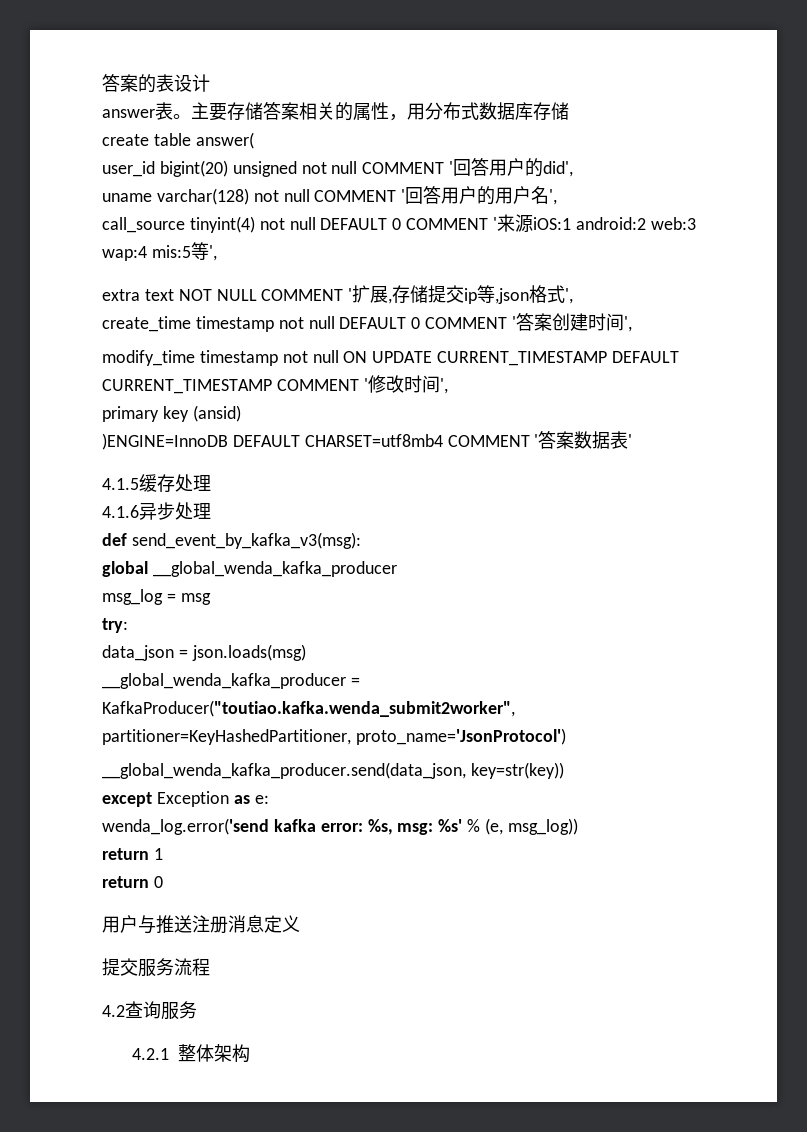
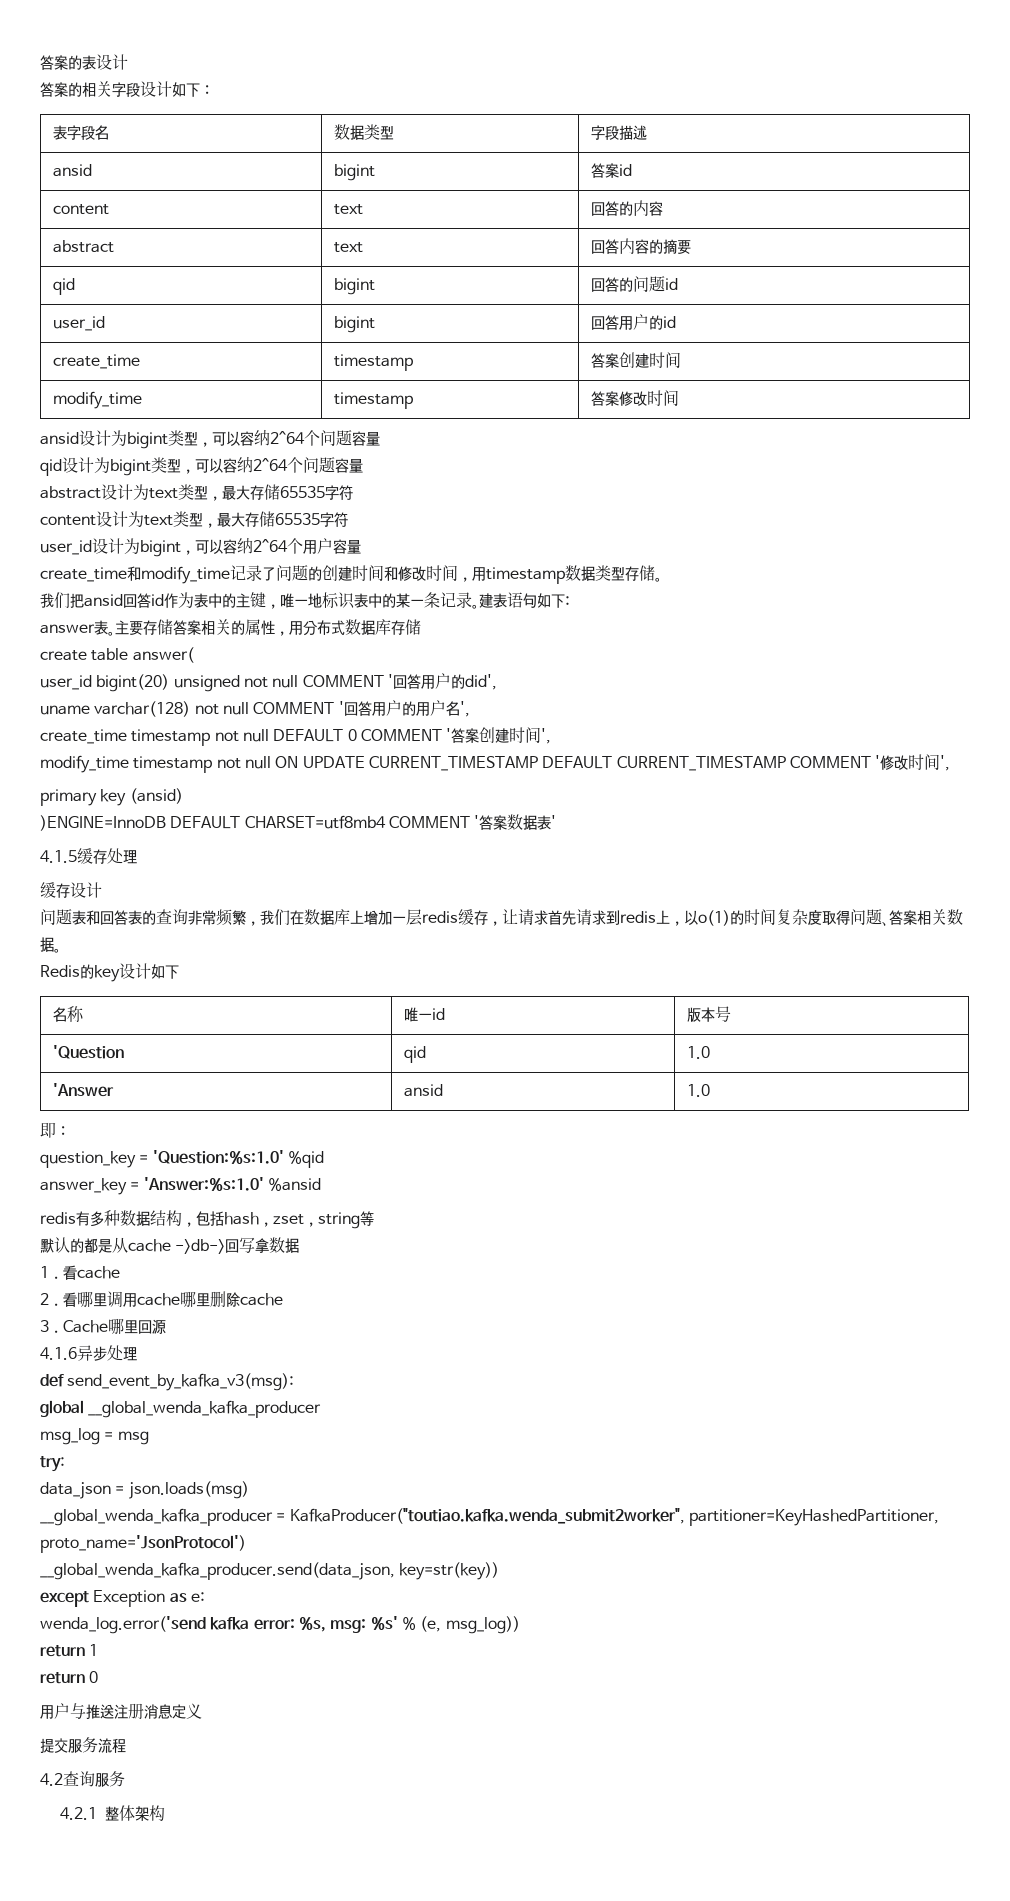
+ 答案的相关字段设计如下：
+ 表字段名 | 数据类型 | 字段描述
+ ansid | bigint | 答案id
+ content | text | 回答的内容
+ abstract | text | 回答内容的摘要
+ qid | bigint | 回答的问题id
+ user_id | bigint | 回答用户的id
+ create_time | timestamp | 答案创建时间
+ modify_time | timestamp | 答案修改时间
+ ansid设计为bigint类型，可以容纳2^64个问题容量
+ qid设计为bigint类型，可以容纳2^64个问题容量
+ abstract设计为text类型，最大存储65535字符
+ content设计为text类型，最大存储65535字符
+ user_id设计为bigint，可以容纳2^64个用户容量
+ create_time和modify_time记录了问题的创建时间和修改时间，用timestamp数据类型存储。
+ 我们把ansid回答id作为表中的主键，唯一地标识表中的某一条记录。建表语句如下:
- call_source tinyint(4) not null DEFAULT 0 COMMENT '来源iOS:1 android:2 web:3 wap:4 mis:5等',
- extra text NOT NULL COMMENT '扩展,存储提交ip等,json格式',
+ 缓存设计
+ 问题表和回答表的查询非常频繁，我们在数据库上增加一层redis缓存，让请求首先请求到redis上，以o(1)的时间复杂度取得问题、答案相关数据。
+ Redis的key设计如下
+ 名称 | 唯一id | 版本号
+ 'Question | qid | 1.0
+ 'Answer | ansid | 1.0
+ 即：
+ question_key = 'Question:%s:1.0' %qid
+ answer_key = 'Answer:%s:1.0' %ansid
+ redis有多种数据结构，包括hash，zset，string等
+ 默认的都是从cache ->db->回写拿数据
+ 1．看cache
+ 2．看哪里调用cache哪里删除cache
+ 3．Cache哪里回源

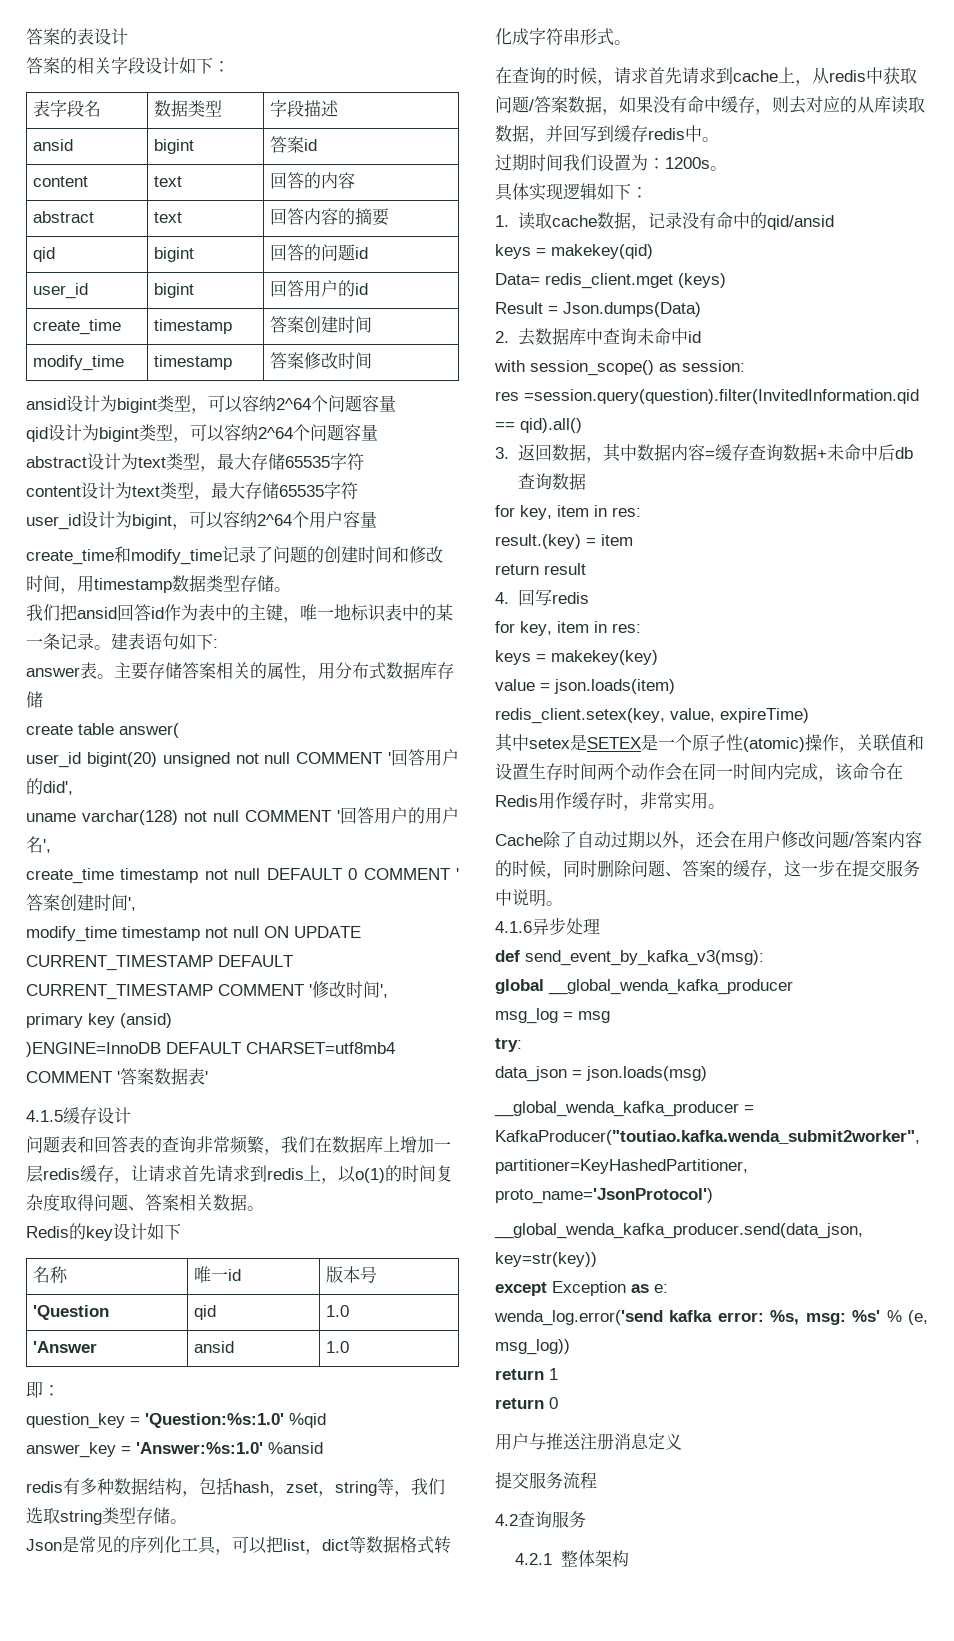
- 4.1.5缓存处理
- 缓存设计
+ 4.1.5缓存设计
- redis有多种数据结构，包括hash，zset，string等
- 默认的都是从cache ->db->回写拿数据
- 1．看cache
- 2．看哪里调用cache哪里删除cache
- 3．Cache哪里回源
+ redis有多种数据结构，包括hash，zset，string等，我们选取string类型存储。
+ Json是常见的序列化工具，可以把list，dict等数据格式转化成字符串形式。
+ 在查询的时候，请求首先请求到cache上，从redis中获取问题/答案数据，如果没有命中缓存，则去对应的从库读取数据，并回写到缓存redis中。
+ 过期时间我们设置为：1200s。
+ 具体实现逻辑如下：
+ 1.读取cache数据，记录没有命中的qid/ansid
+ keys = makekey(qid)
+ Data= redis_client.mget (keys)
+ Result = Json.dumps(Data)
+ 2.去数据库中查询未命中id
+ with session_scope() as session:
+ res =session.query(question).filter(InvitedInformation.qid == qid).all()
+ 3.返回数据，其中数据内容=缓存查询数据+未命中后db查询数据
+ for key, item in res:
+ result.(key) = item
+ return result
+ 4.回写redis
+ for key, item in res:
+ keys = makekey(key)
+ value = json.loads(item)
+ redis_client.setex(key, value, expireTime)
+ 其中setex是SETEX是一个原子性(atomic)操作，关联值和设置生存时间两个动作会在同一时间内完成，该命令在Redis用作缓存时，非常实用。
+ Cache除了自动过期以外，还会在用户修改问题/答案内容的时候，同时删除问题、答案的缓存，这一步在提交服务中说明。

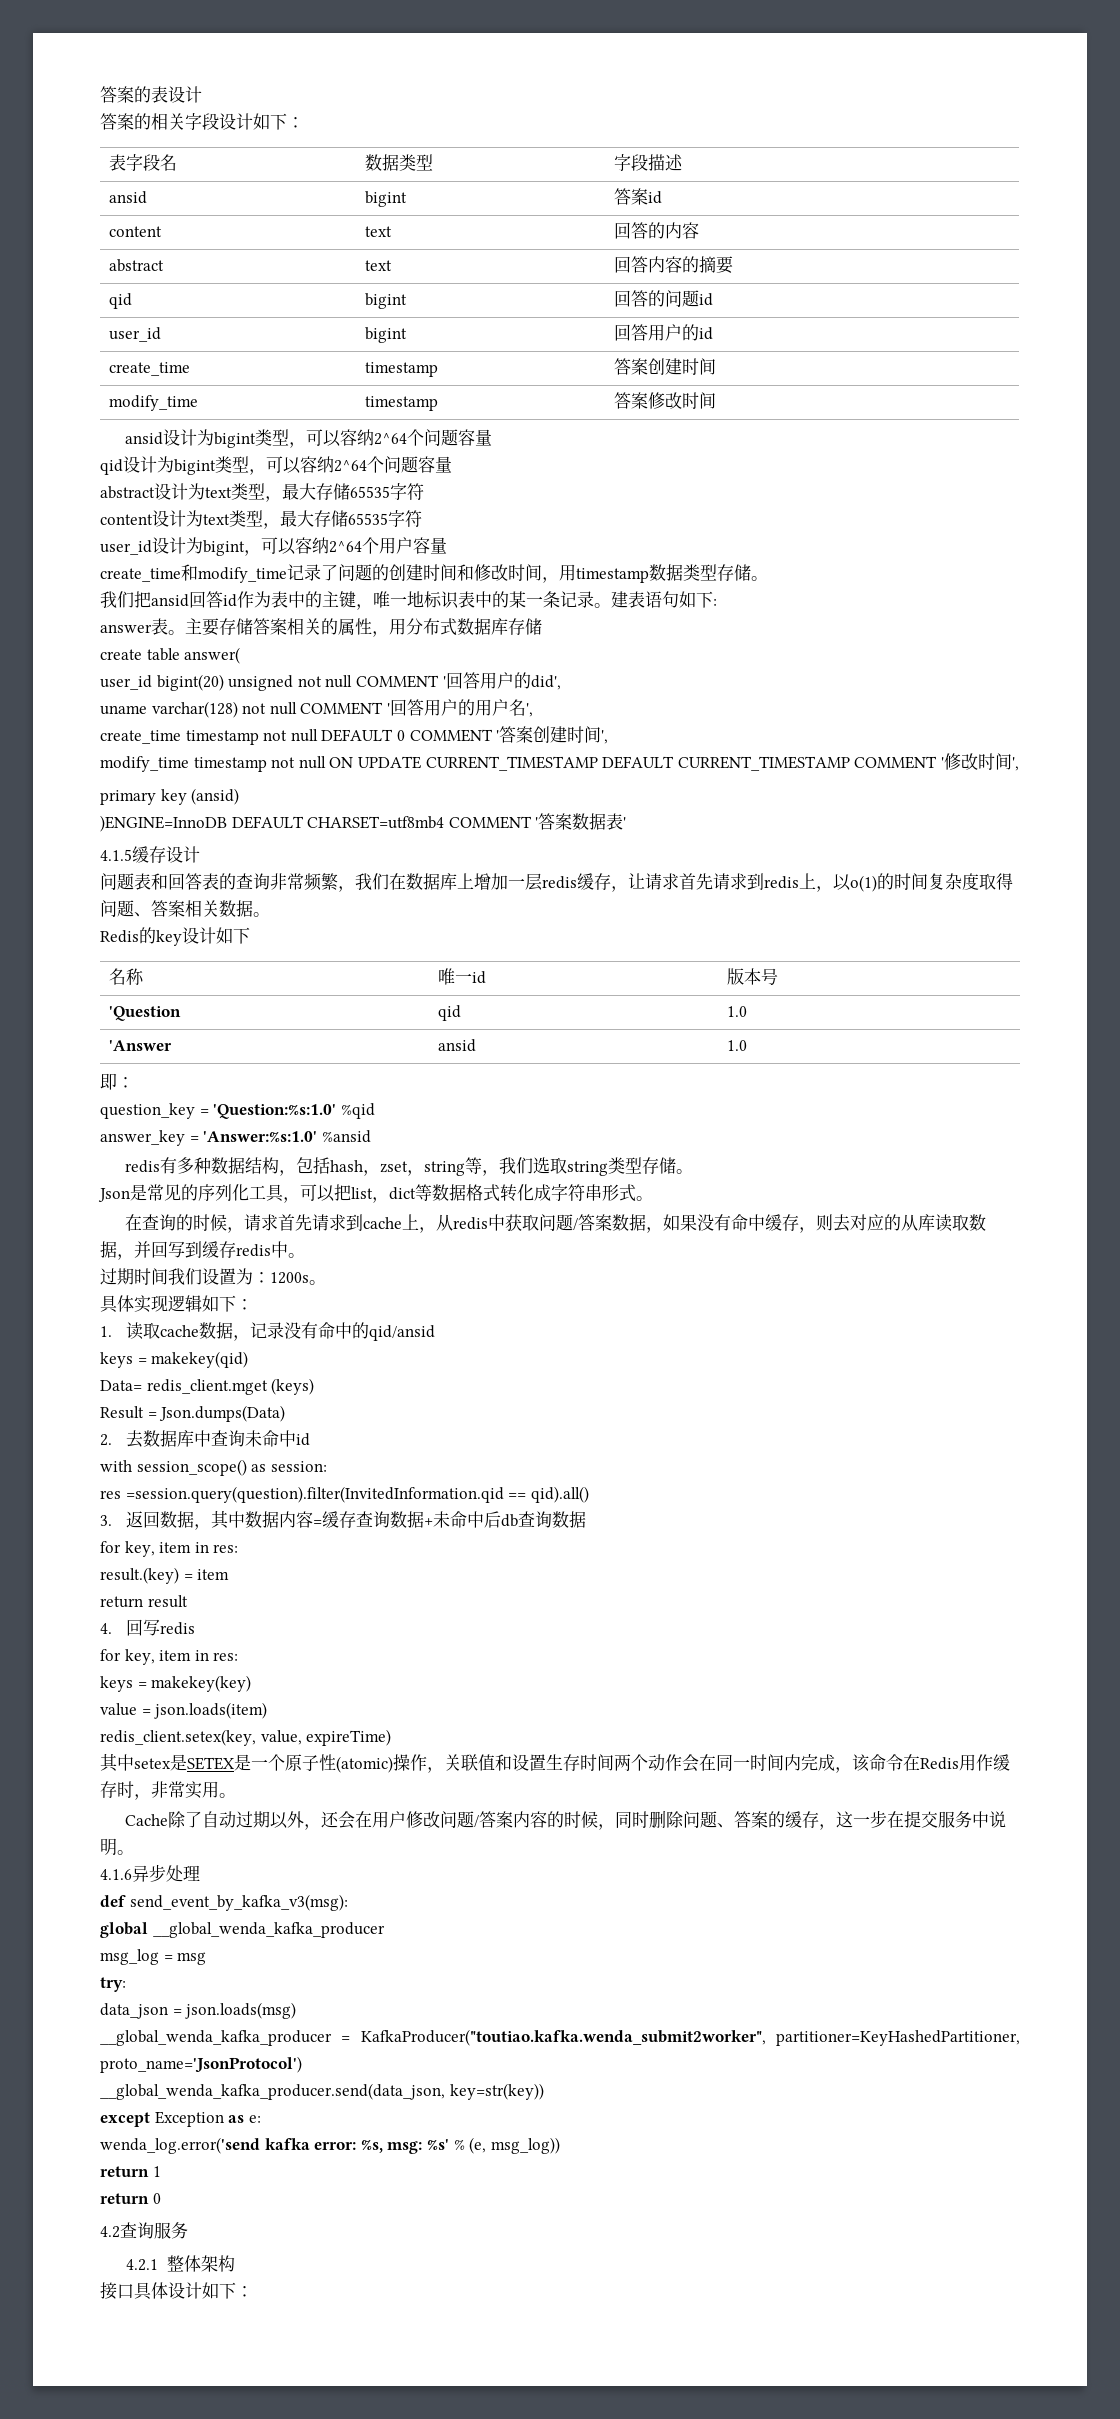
- 用户与推送注册消息定义
- 提交服务流程
+ 接口具体设计如下：

